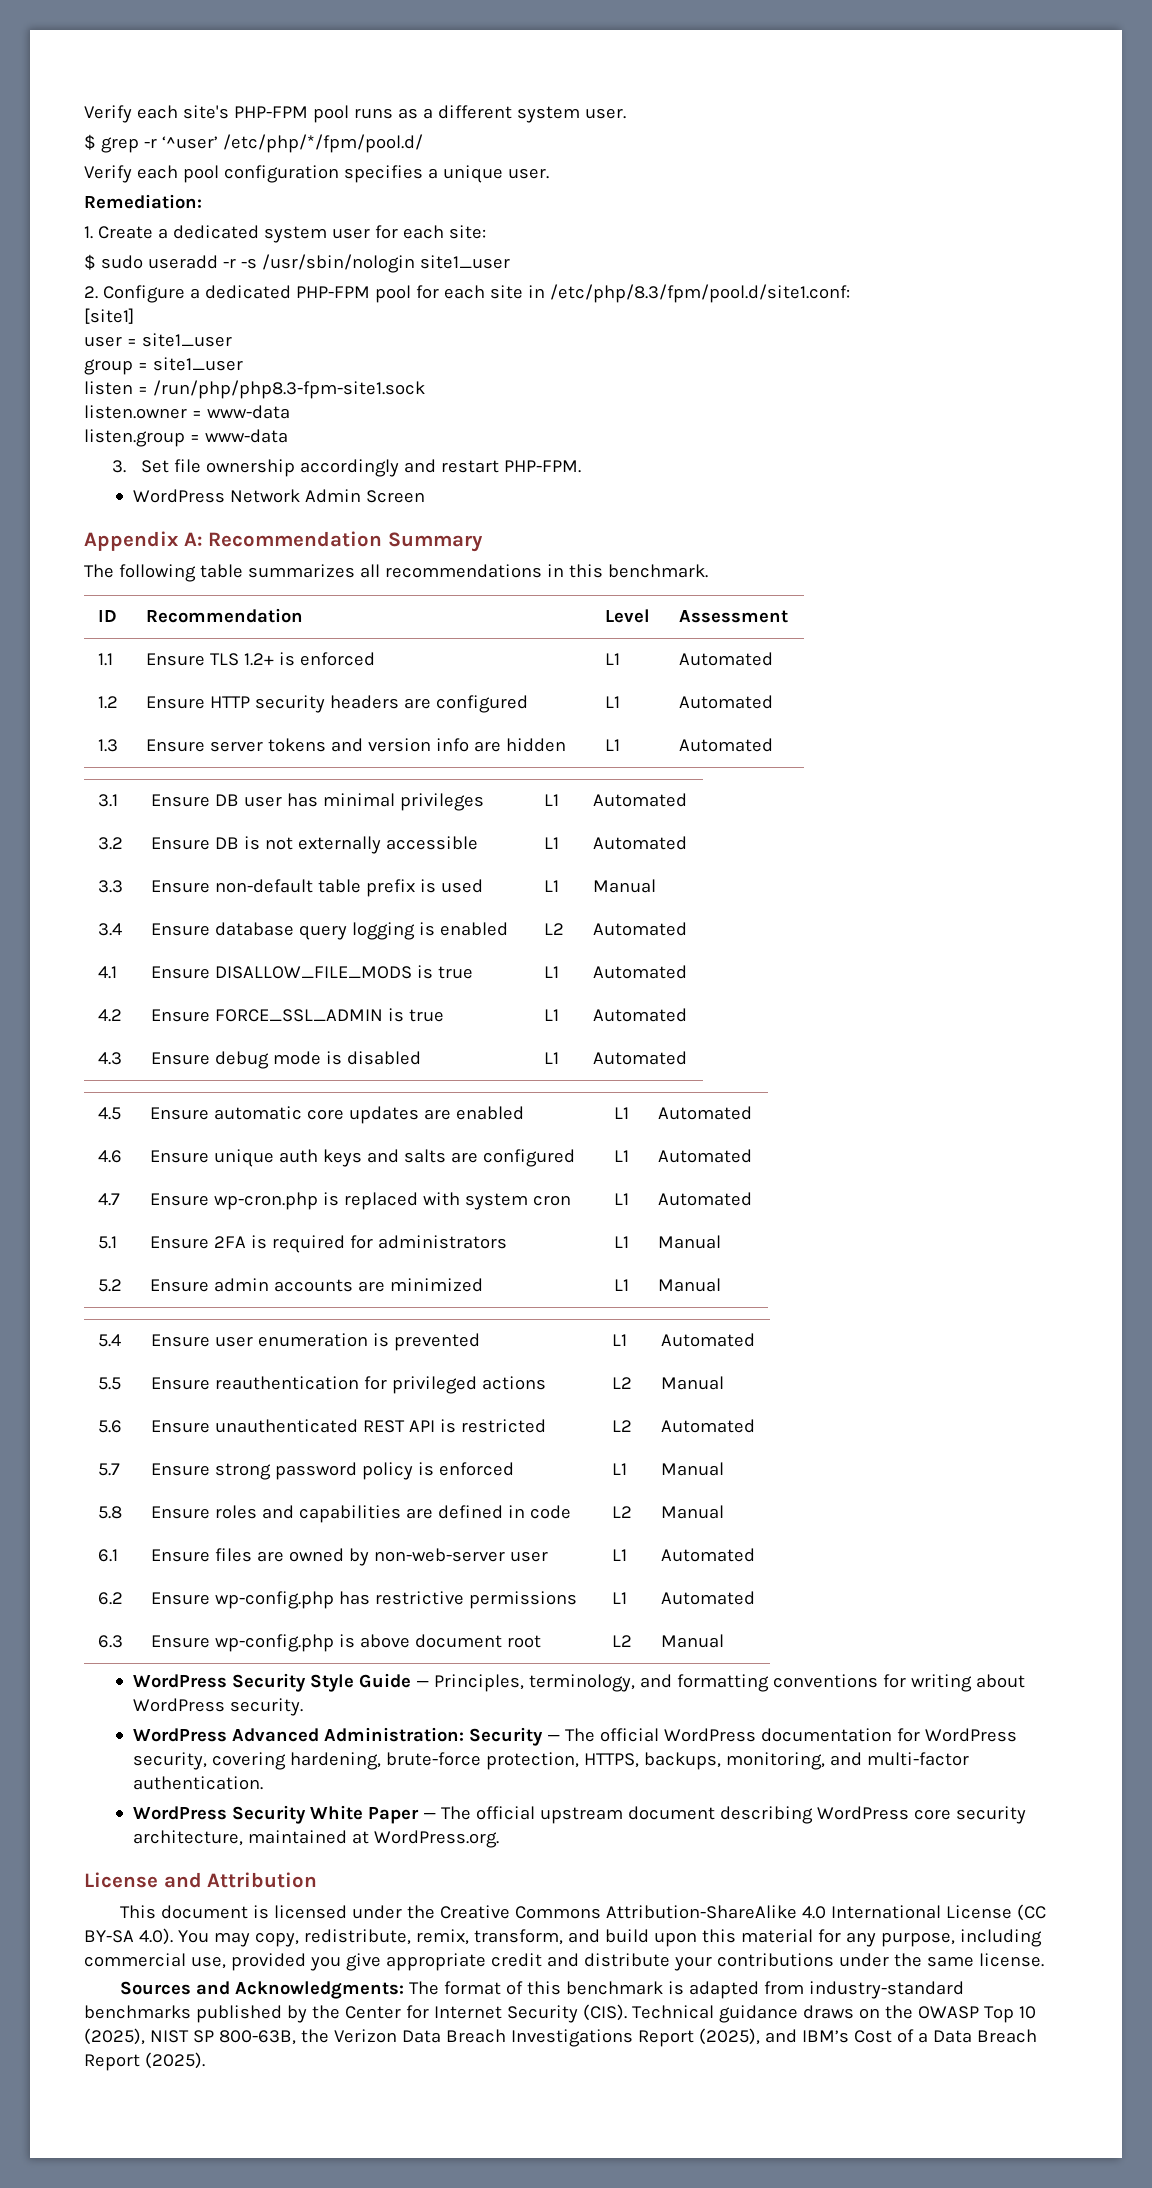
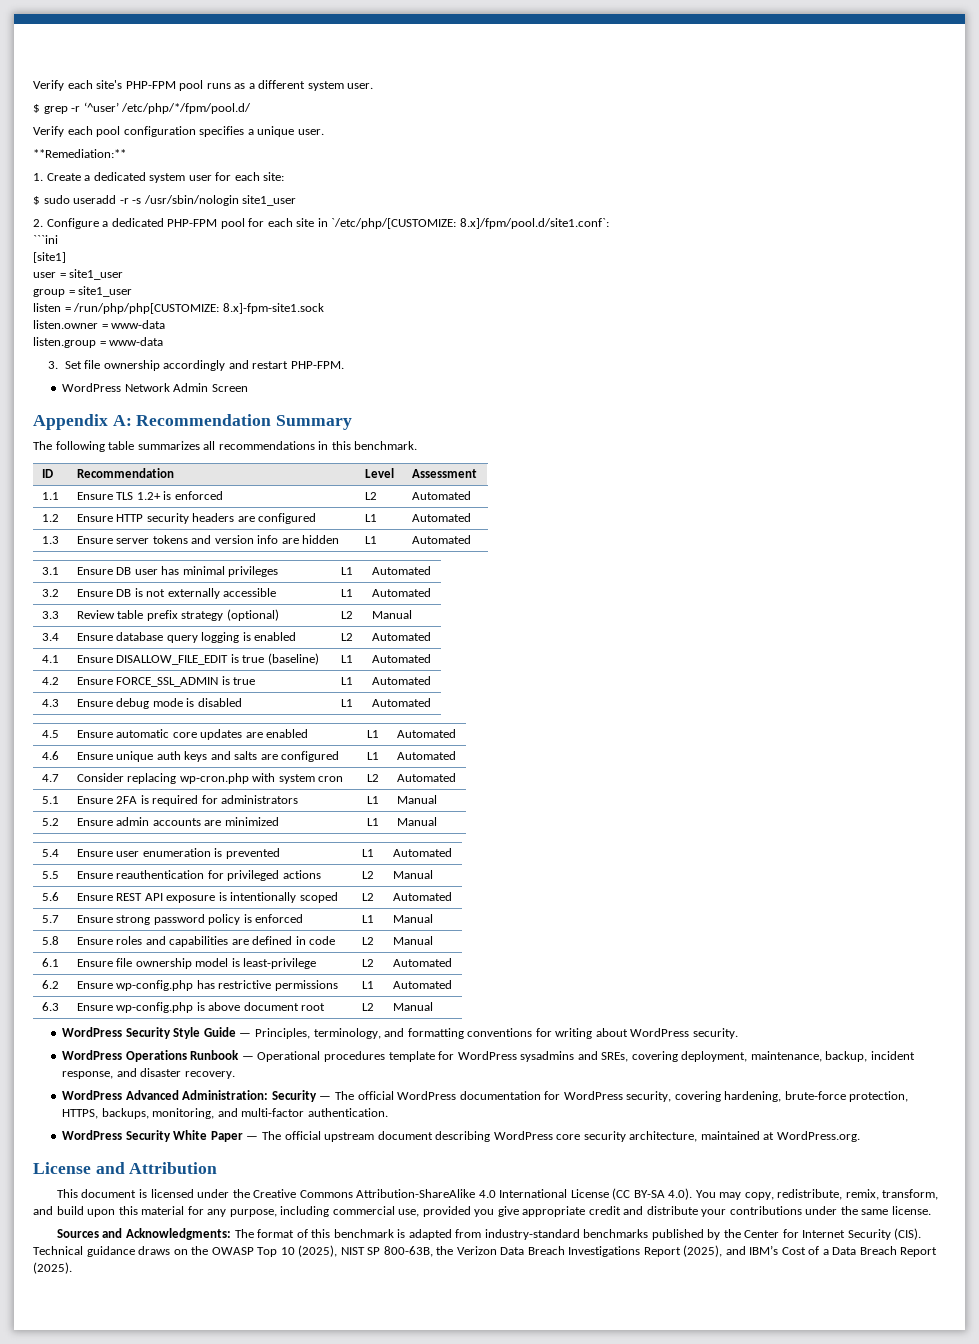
- Remediation:
+ **Remediation:**
- 2. Configure a dedicated PHP-FPM pool for each site in /etc/php/8.3/fpm/pool.d/site1.conf:
+ 2. Configure a dedicated PHP-FPM pool for each site in `/etc/php/[CUSTOMIZE: 8.x]/fpm/pool.d/site1.conf`:
+ ```ini
- listen = /run/php/php8.3-fpm-site1.sock
+ listen = /run/php/php[CUSTOMIZE: 8.x]-fpm-site1.sock
- 1.1 | Ensure TLS 1.2+ is enforced | L1 | Automated
+ 1.1 | Ensure TLS 1.2+ is enforced | L2 | Automated
- 3.3 | Ensure non-default table prefix is used | L1 | Manual
+ 3.3 | Review table prefix strategy (optional) | L2 | Manual
- 4.1 | Ensure DISALLOW_FILE_MODS is true | L1 | Automated
+ 4.1 | Ensure DISALLOW_FILE_EDIT is true (baseline) | L1 | Automated
- 4.7 | Ensure wp-cron.php is replaced with system cron | L1 | Automated
+ 4.7 | Consider replacing wp-cron.php with system cron | L2 | Automated
- 5.6 | Ensure unauthenticated REST API is restricted | L2 | Automated
+ 5.6 | Ensure REST API exposure is intentionally scoped | L2 | Automated
- 6.1 | Ensure files are owned by non-web-server user | L1 | Automated
+ 6.1 | Ensure file ownership model is least-privilege | L2 | Automated
+ WordPress Operations Runbook — Operational procedures template for WordPress sysadmins and SREs, covering deployment, maintenance, backup, incident response, and disaster recovery.

